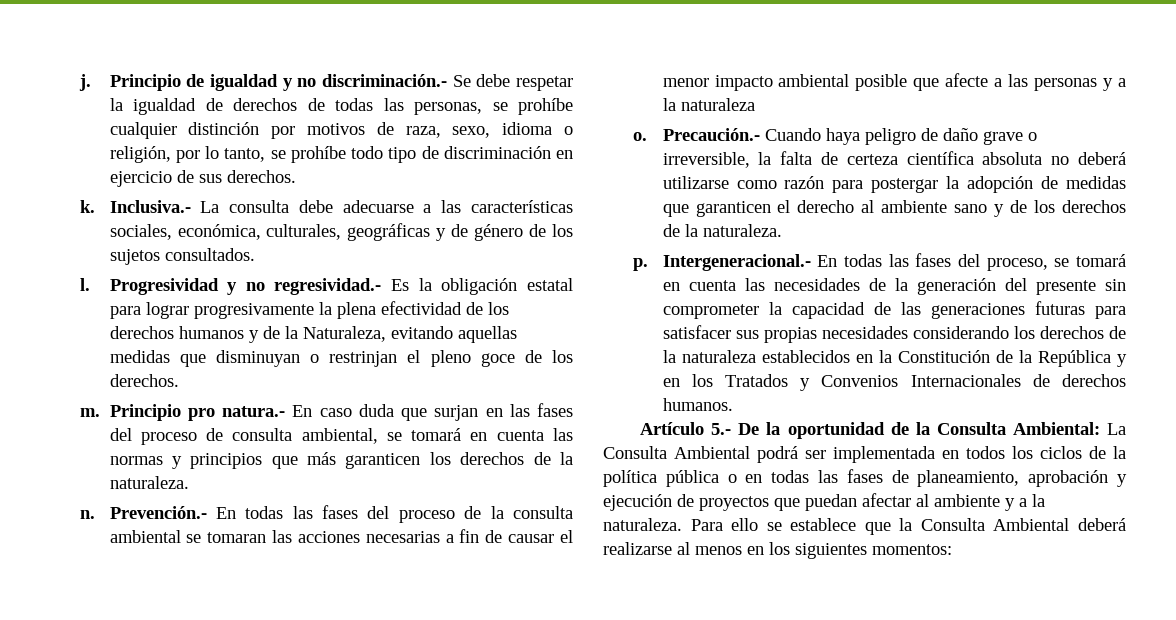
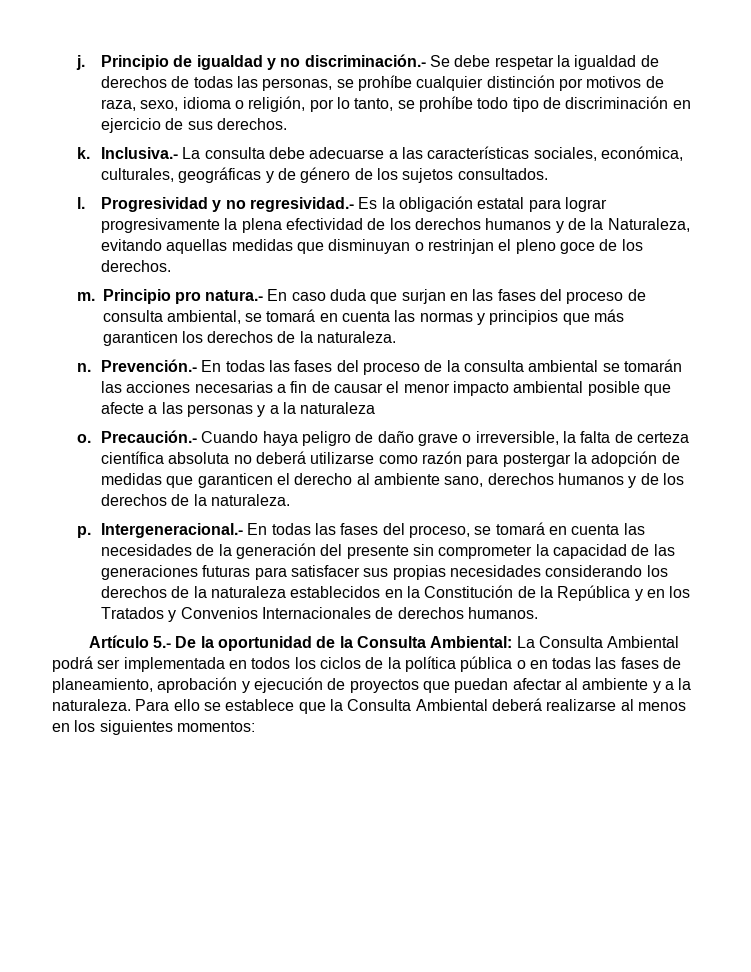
- Prevención.- En todas las fases del proceso de la consulta ambiental se tomaran las acciones necesarias a fin de causar el menor impacto ambiental posible que afecte a las personas y a la naturaleza
+ Prevención.- En todas las fases del proceso de la consulta ambiental se tomarán las acciones necesarias a fin de causar el menor impacto ambiental posible que afecte a las personas y a la naturaleza
- Precaución.- Cuando haya peligro de daño grave o irreversible, la falta de certeza científica absoluta no deberá utilizarse como razón para postergar la adopción de medidas que garanticen el derecho al ambiente sano y de los derechos de la naturaleza.
+ Precaución.- Cuando haya peligro de daño grave o irreversible, la falta de certeza científica absoluta no deberá utilizarse como razón para postergar la adopción de medidas que garanticen el derecho al ambiente sano, derechos humanos y de los derechos de la naturaleza.

